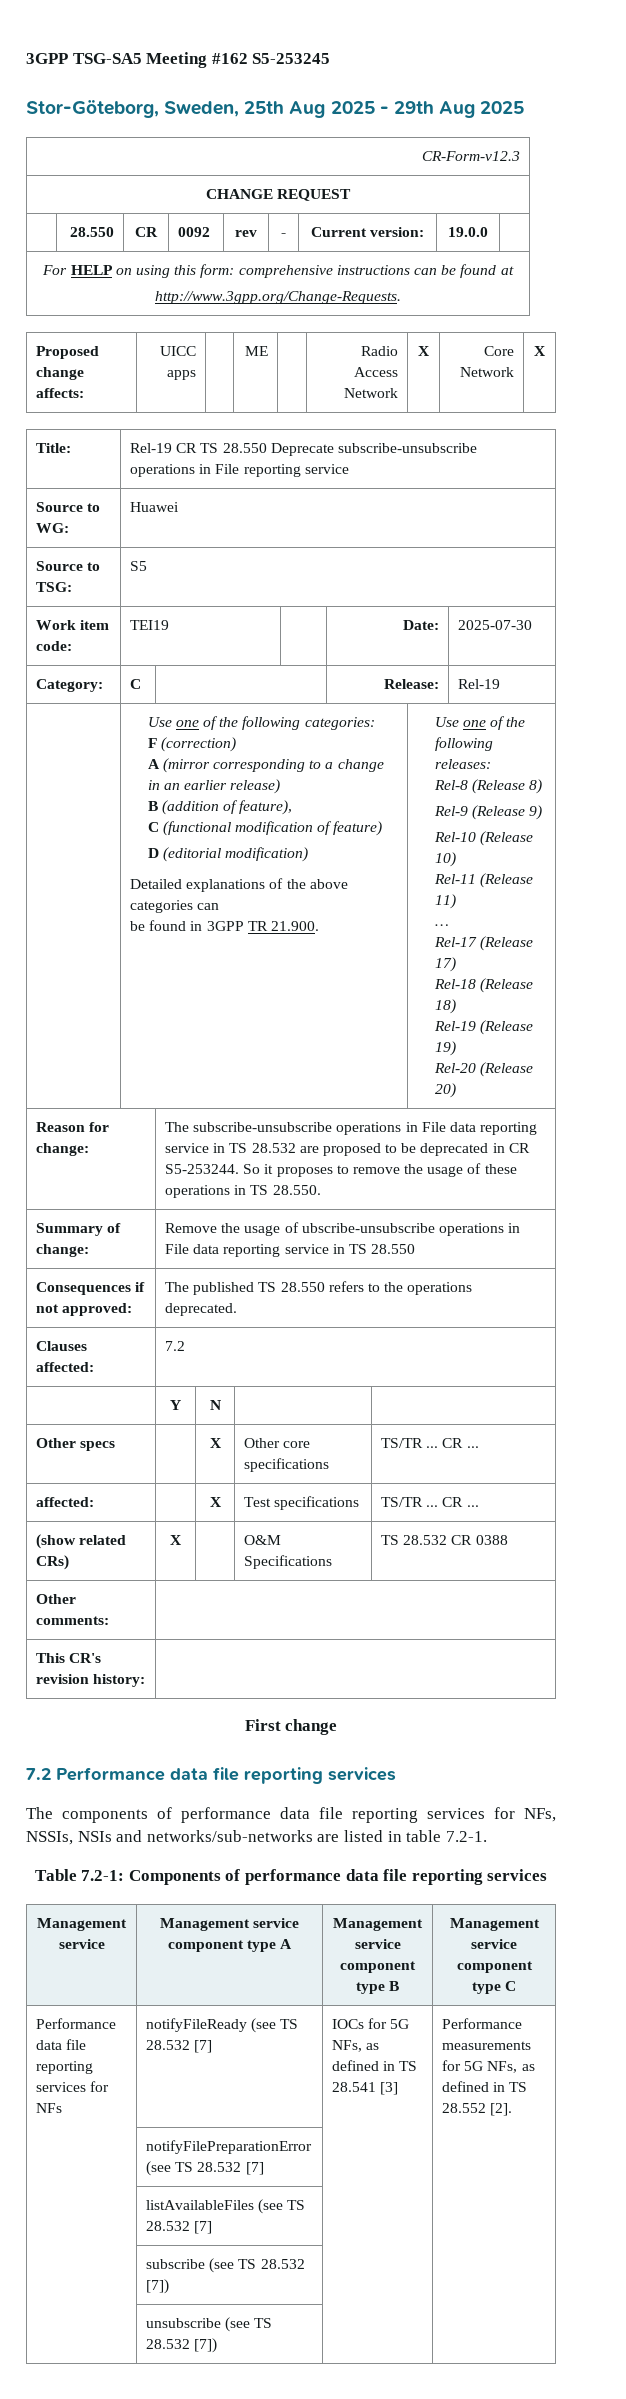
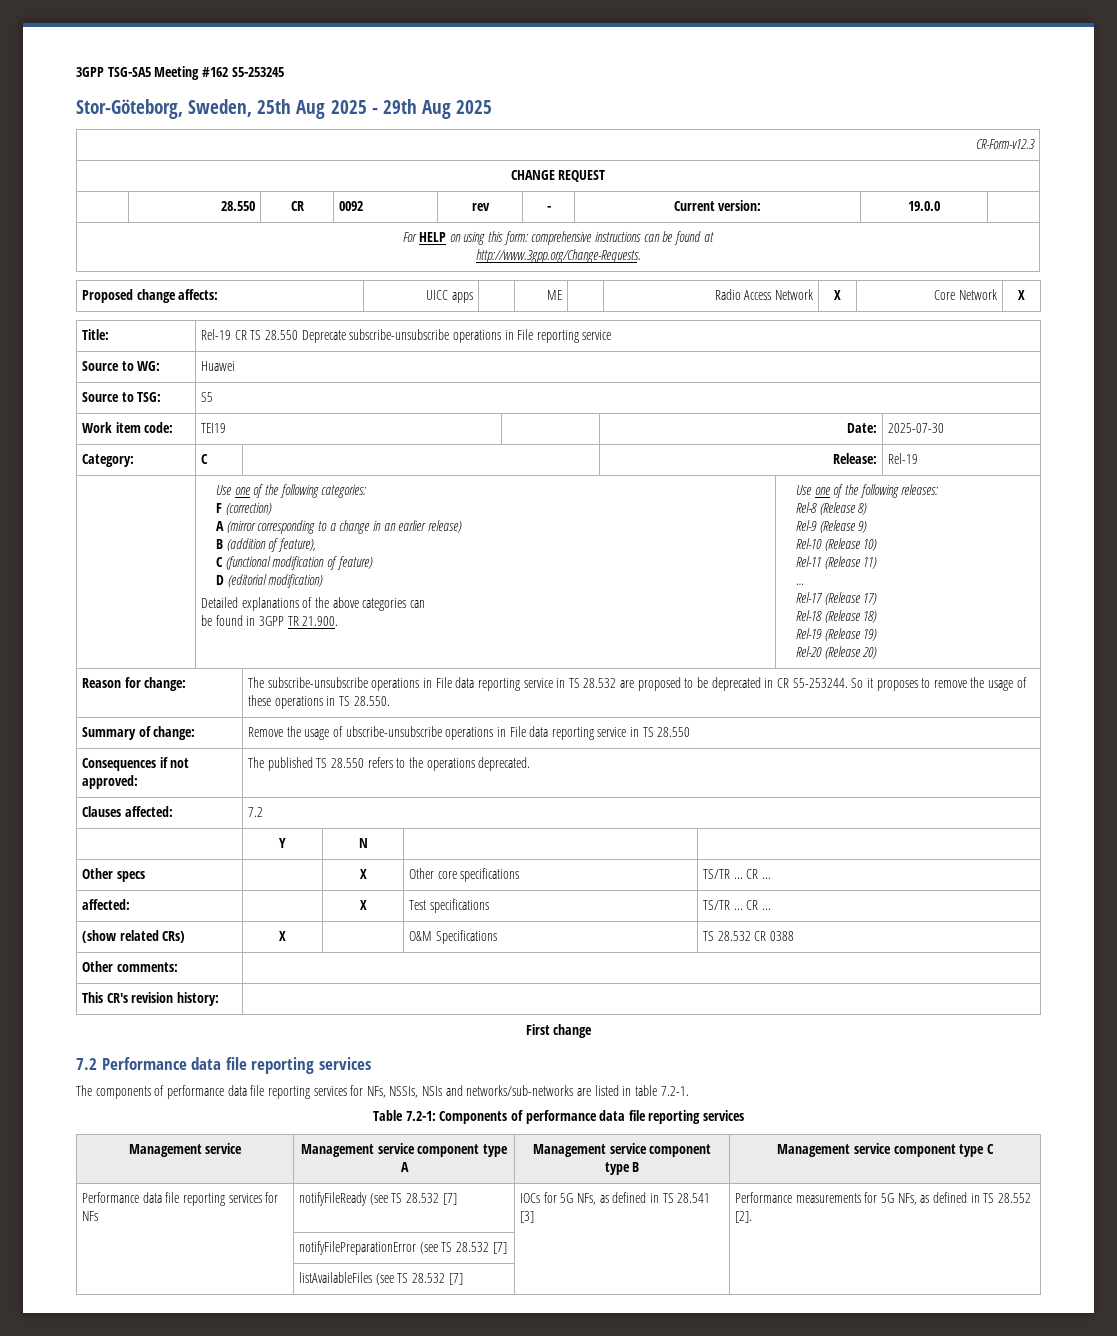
- | subscribe (see TS 28.532 [7]) | |
- | unsubscribe (see TS 28.532 [7]) | |

